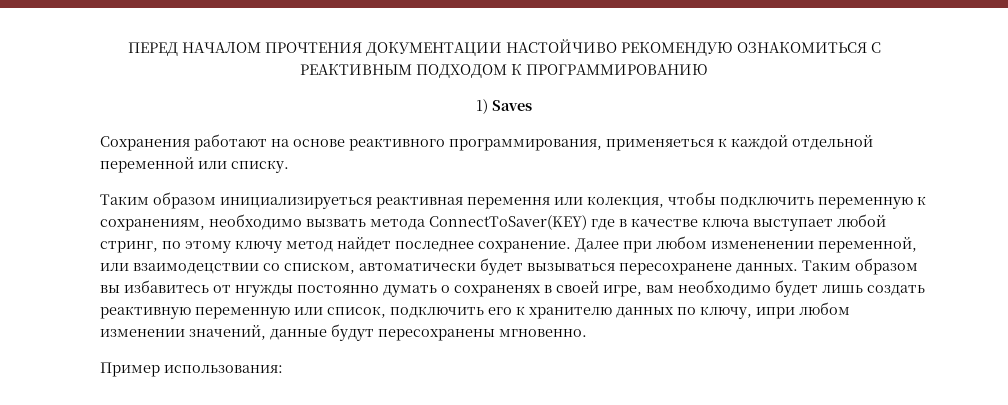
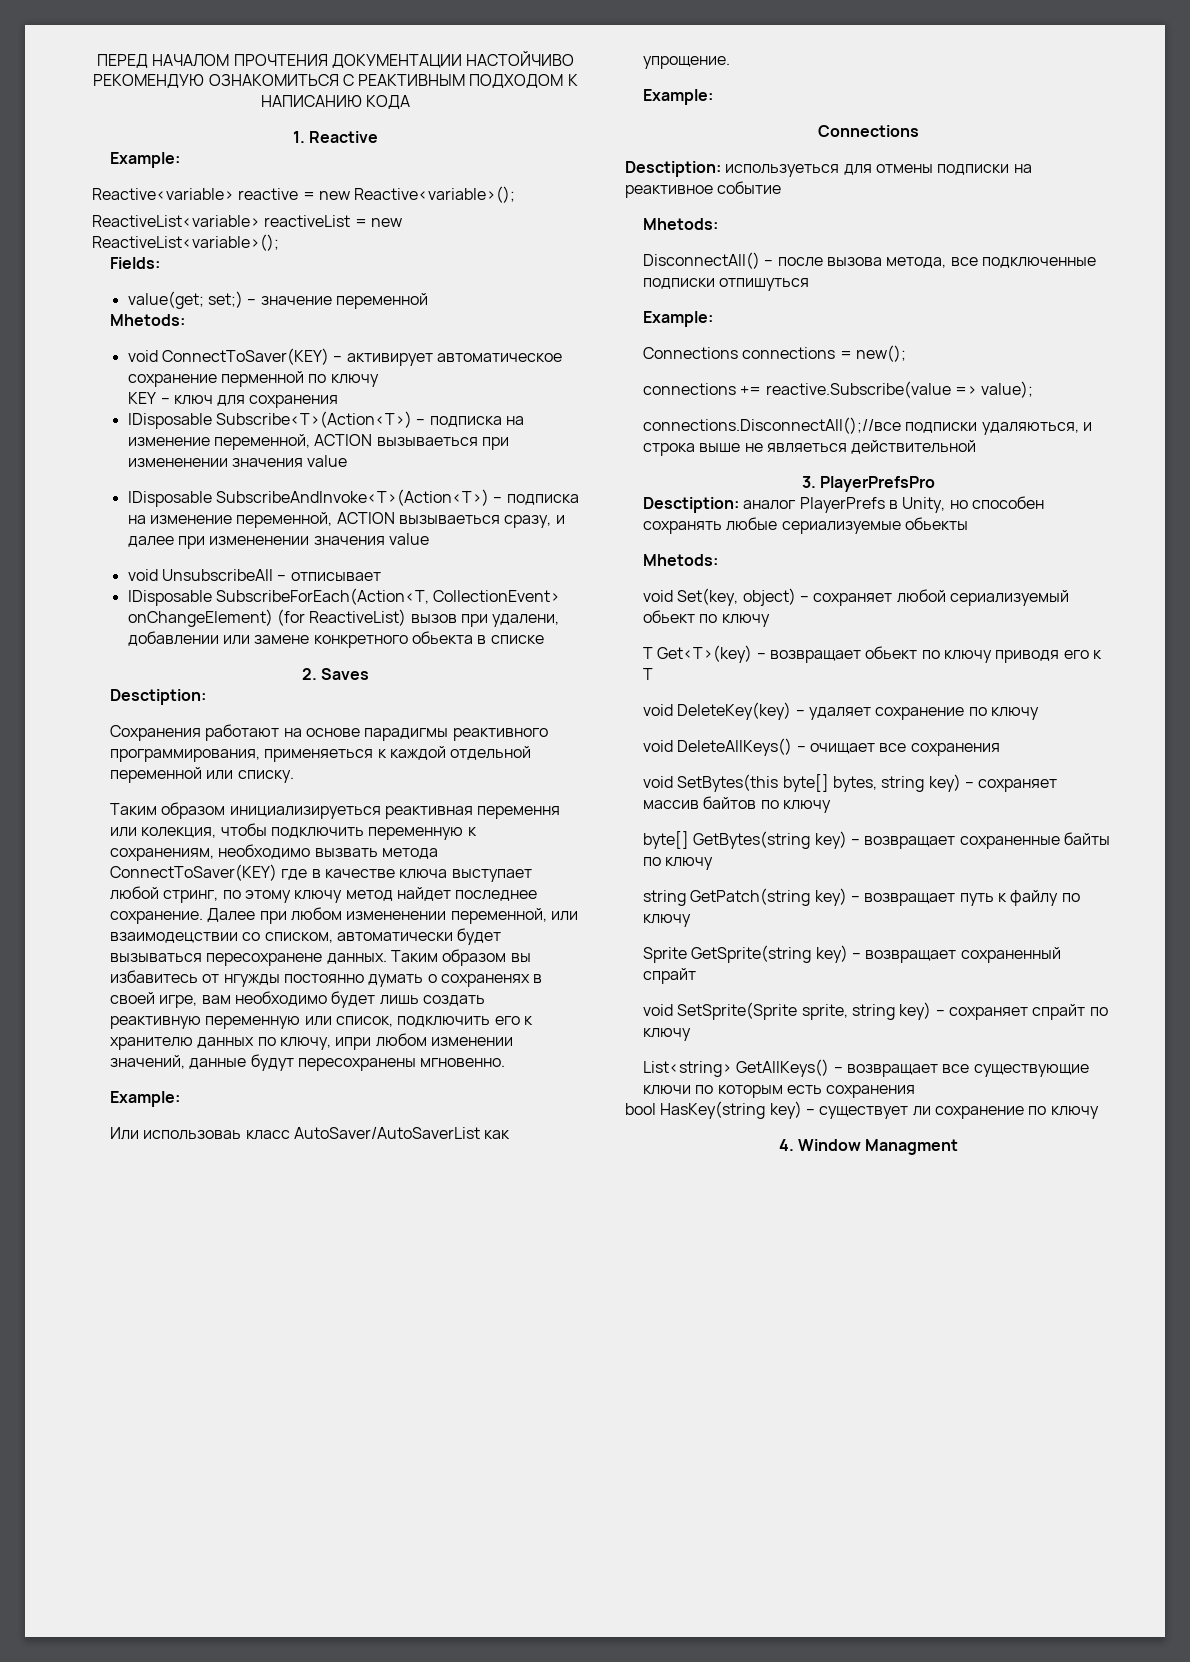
- ПЕРЕД НАЧАЛОМ ПРОЧТЕНИЯ ДОКУМЕНТАЦИИ НАСТОЙЧИВО РЕКОМЕНДУЮ ОЗНАКОМИТЬСЯ С РЕАКТИВНЫМ ПОДХОДОМ К ПРОГРАММИРОВАНИЮ
- 1) Saves
+ ПЕРЕД НАЧАЛОМ ПРОЧТЕНИЯ ДОКУМЕНТАЦИИ НАСТОЙЧИВО РЕКОМЕНДУЮ ОЗНАКОМИТЬСЯ С РЕАКТИВНЫМ ПОДХОДОМ К НАПИСАНИЮ КОДА
+ 1. Reactive
+ Example:
+ Reactive<variable> reactive = new Reactive<variable>();
+ ReactiveList<variable> reactiveList = new ReactiveList<variable>();
+ Fields:
+ value(get; set;) – значение переменной
+ Mhetods:
+ void ConnectToSaver(KEY) – активирует автоматическое сохранение перменной по ключу
+ KEY – ключ для сохранения
+ IDisposable Subscribe<T>(Action<T>) – подписка на изменение переменной, ACTION вызываеться при измененении значения value
+ IDisposable SubscribeAndInvoke<T>(Action<T>) – подписка на изменение переменной, ACTION вызываеться сразу, и далее при измененении значения value
+ void UnsubscribeAll – отписывает
+ IDisposable SubscribeForEach(Action<T, CollectionEvent> onChangeElement) (for ReactiveList) вызов при удалени, добавлении или замене конкретного обьекта в списке
+ 2. Saves
+ Desctiption:
- Сохранения работают на основе реактивного программирования, применяеться к каждой отдельной переменной или списку.
+ Сохранения работают на основе парадигмы реактивного программирования, применяеться к каждой отдельной переменной или списку.
  Таким образом вы избавитесь от нгужды постоянно думать о сохраненях в своей игре, вам необходимо будет лишь создать реактивную переменную или список, подключить его к хранителю данных по ключу, ипри любом изменении значений, данные будут пересохранены мгновенно.
- Пример использования:
+ Example:
+ Или использоваь класс AutoSaver/AutoSaverList как упрощение.
+ Example:
+ Connections
+ Desctiption: используеться для отмены подписки на реактивное событие
+ Mhetods:
+ DisconnectAll() – после вызова метода, все подключенные подписки отпишуться
+ Example:
+ Connections connections = new();
+ connections += reactive.Subscribe(value => value);
+ connections.DisconnectAll();//все подписки удаляються, и строка выше не являеться действительной
+ 3. PlayerPrefsPro
+ Desctiption: аналог PlayerPrefs в Unity, но способен сохранять любые сериализуемые обьекты
+ Mhetods:
+ void Set(key, object) – сохраняет любой сериализуемый обьект по ключу
+ T Get<T>(key) – возвращает обьект по ключу приводя его к T
+ void DeleteKey(key) – удаляет сохранение по ключу
+ void DeleteAllKeys() – очищает все сохранения
+ void SetBytes(this byte[] bytes, string key) – сохраняет массив байтов по ключу
+ byte[] GetBytes(string key) – возвращает сохраненные байты по ключу
+ string GetPatch(string key) – возвращает путь к файлу по ключу
+ Sprite GetSprite(string key) – возвращает сохраненный спрайт
+ void SetSprite(Sprite sprite, string key) – сохраняет спрайт по ключу
+ List<string> GetAllKeys() – возвращает все существующие ключи по которым есть сохранения
+ bool HasKey(string key) – существует ли сохранение по ключу
+ 4. Window Managment

